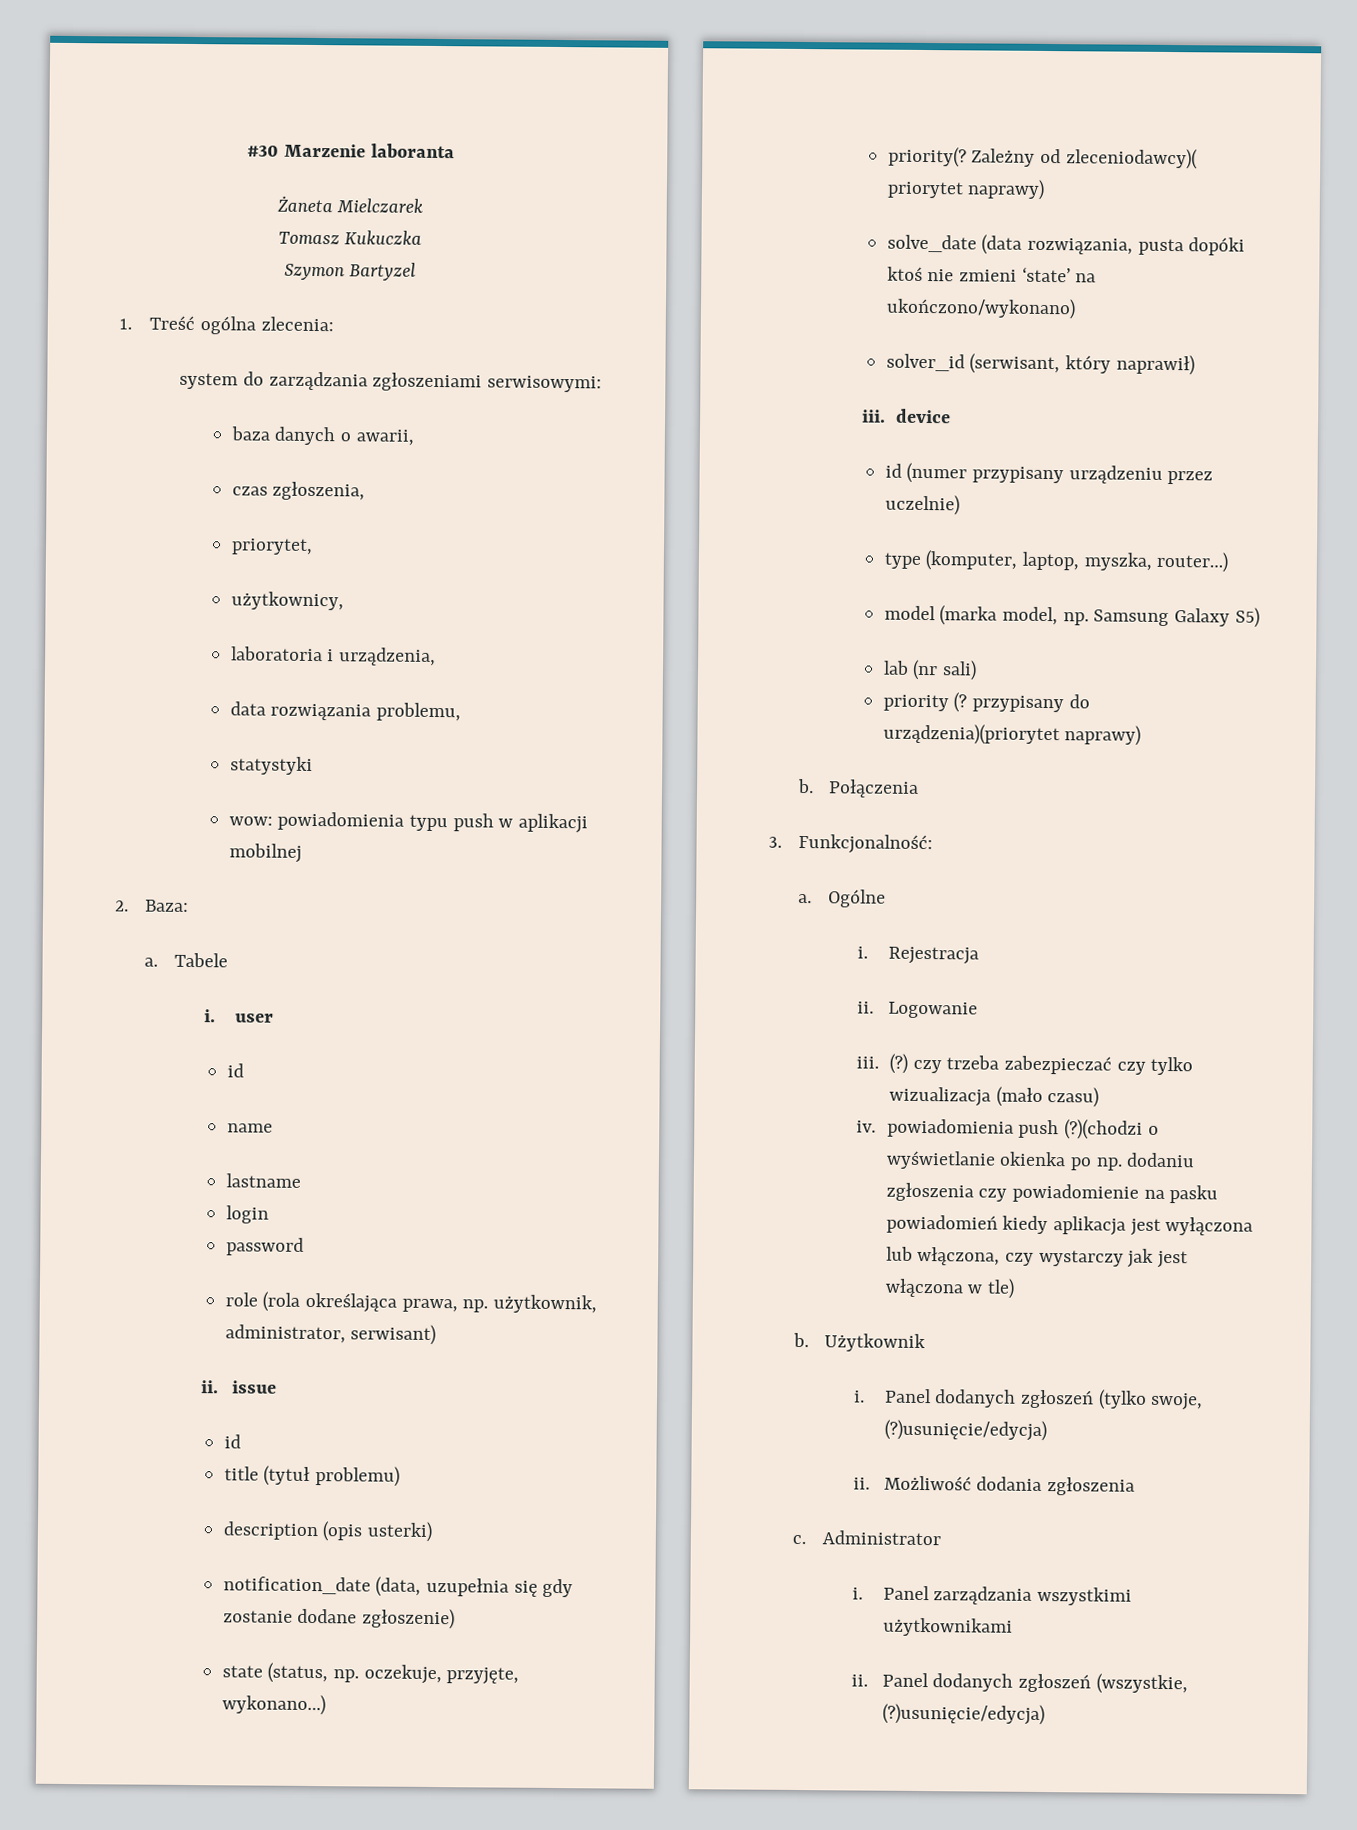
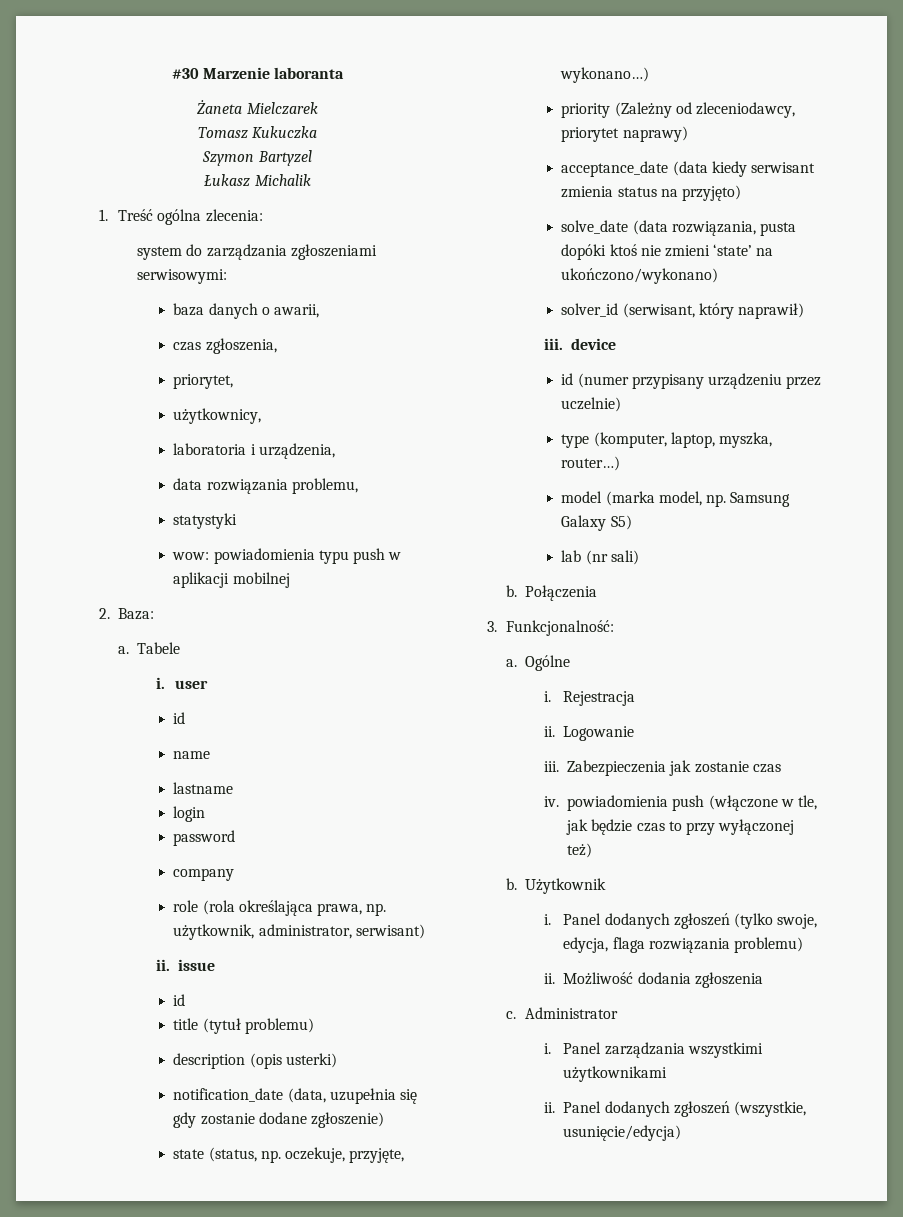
+ Łukasz Michalik
+ company
- priority(? Zależny od zleceniodawcy)( priorytet naprawy)
+ priority (Zależny od zleceniodawcy, priorytet naprawy)
+ acceptance_date (data kiedy serwisant zmienia status na przyjęto)
- priority (? przypisany do urządzenia)(priorytet naprawy)
- (?) czy trzeba zabezpieczać czy tylko wizualizacja (mało czasu)
- iv. powiadomienia push (?)(chodzi o wyświetlanie okienka po np. dodaniu zgłoszenia czy powiadomienie na pasku powiadomień kiedy aplikacja jest wyłączona lub włączona, czy wystarczy jak jest włączona w tle)
+ Zabezpieczenia jak zostanie czas
+ iv. powiadomienia push (włączone w tle, jak będzie czas to przy wyłączonej też)
- Panel dodanych zgłoszeń (tylko swoje, (?)usunięcie/edycja)
+ Panel dodanych zgłoszeń (tylko swoje, edycja, flaga rozwiązania problemu)
- Panel dodanych zgłoszeń (wszystkie, (?)usunięcie/edycja)
+ Panel dodanych zgłoszeń (wszystkie, usunięcie/edycja)

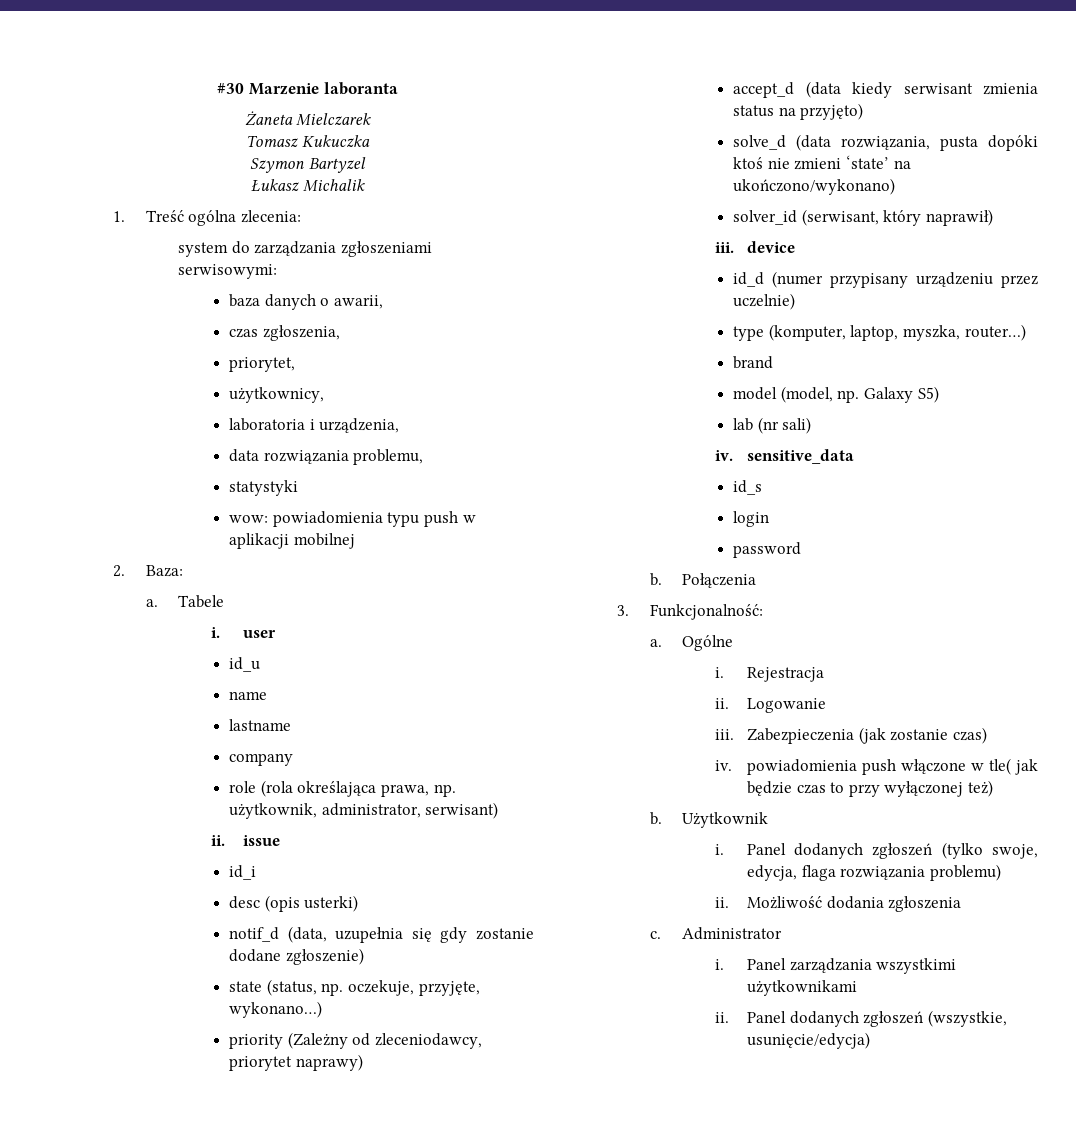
  i. user
- id
+ id_u
- login
- password
  ii. issue
- id
- title (tytuł problemu)
- description (opis usterki)
+ id_i
+ desc (opis usterki)
- notification_date (data, uzupełnia się gdy zostanie dodane zgłoszenie)
+ notif_d (data, uzupełnia się gdy zostanie dodane zgłoszenie)
- acceptance_date (data kiedy serwisant zmienia status na przyjęto)
+ accept_d (data kiedy serwisant zmienia status na przyjęto)
- solve_date (data rozwiązania, pusta dopóki ktoś nie zmieni ‘state’ na ukończono/wykonano)
+ solve_d (data rozwiązania, pusta dopóki ktoś nie zmieni ‘state’ na ukończono/wykonano)
- id (numer przypisany urządzeniu przez uczelnie)
+ id_d (numer przypisany urządzeniu przez uczelnie)
+ brand
- model (marka model, np. Samsung Galaxy S5)
+ model (model, np. Galaxy S5)
+ iv. sensitive_data
+ id_s
+ login
+ password
- Zabezpieczenia jak zostanie czas
+ Zabezpieczenia (jak zostanie czas)
- iv. powiadomienia push (włączone w tle, jak będzie czas to przy wyłączonej też)
+ iv. powiadomienia push włączone w tle( jak będzie czas to przy wyłączonej też)

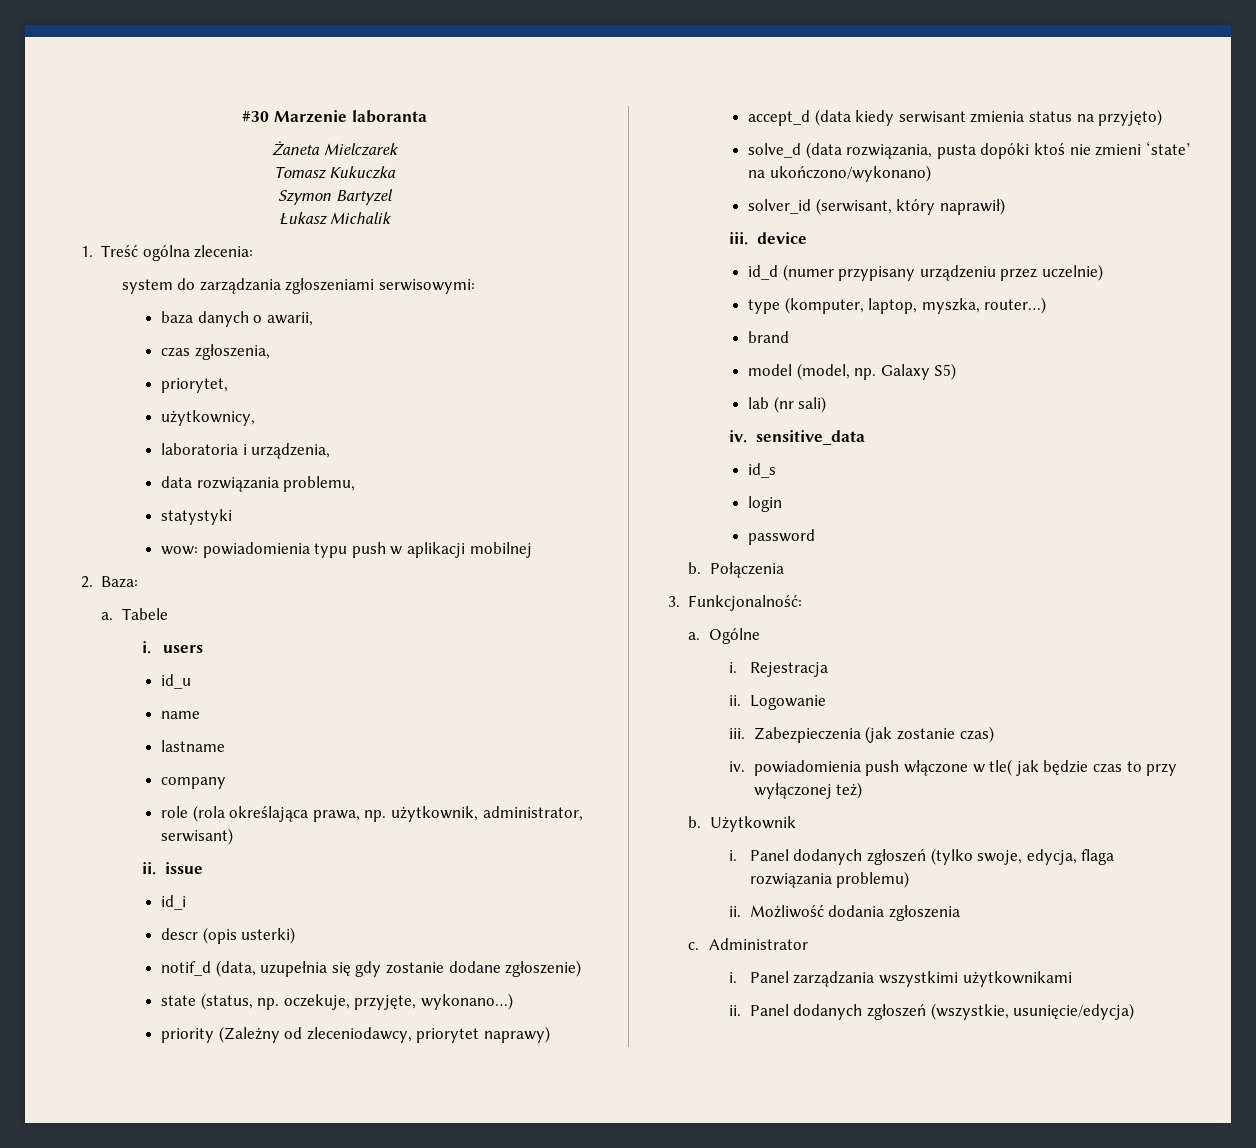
- i. user
+ i. users
- desc (opis usterki)
+ descr (opis usterki)

